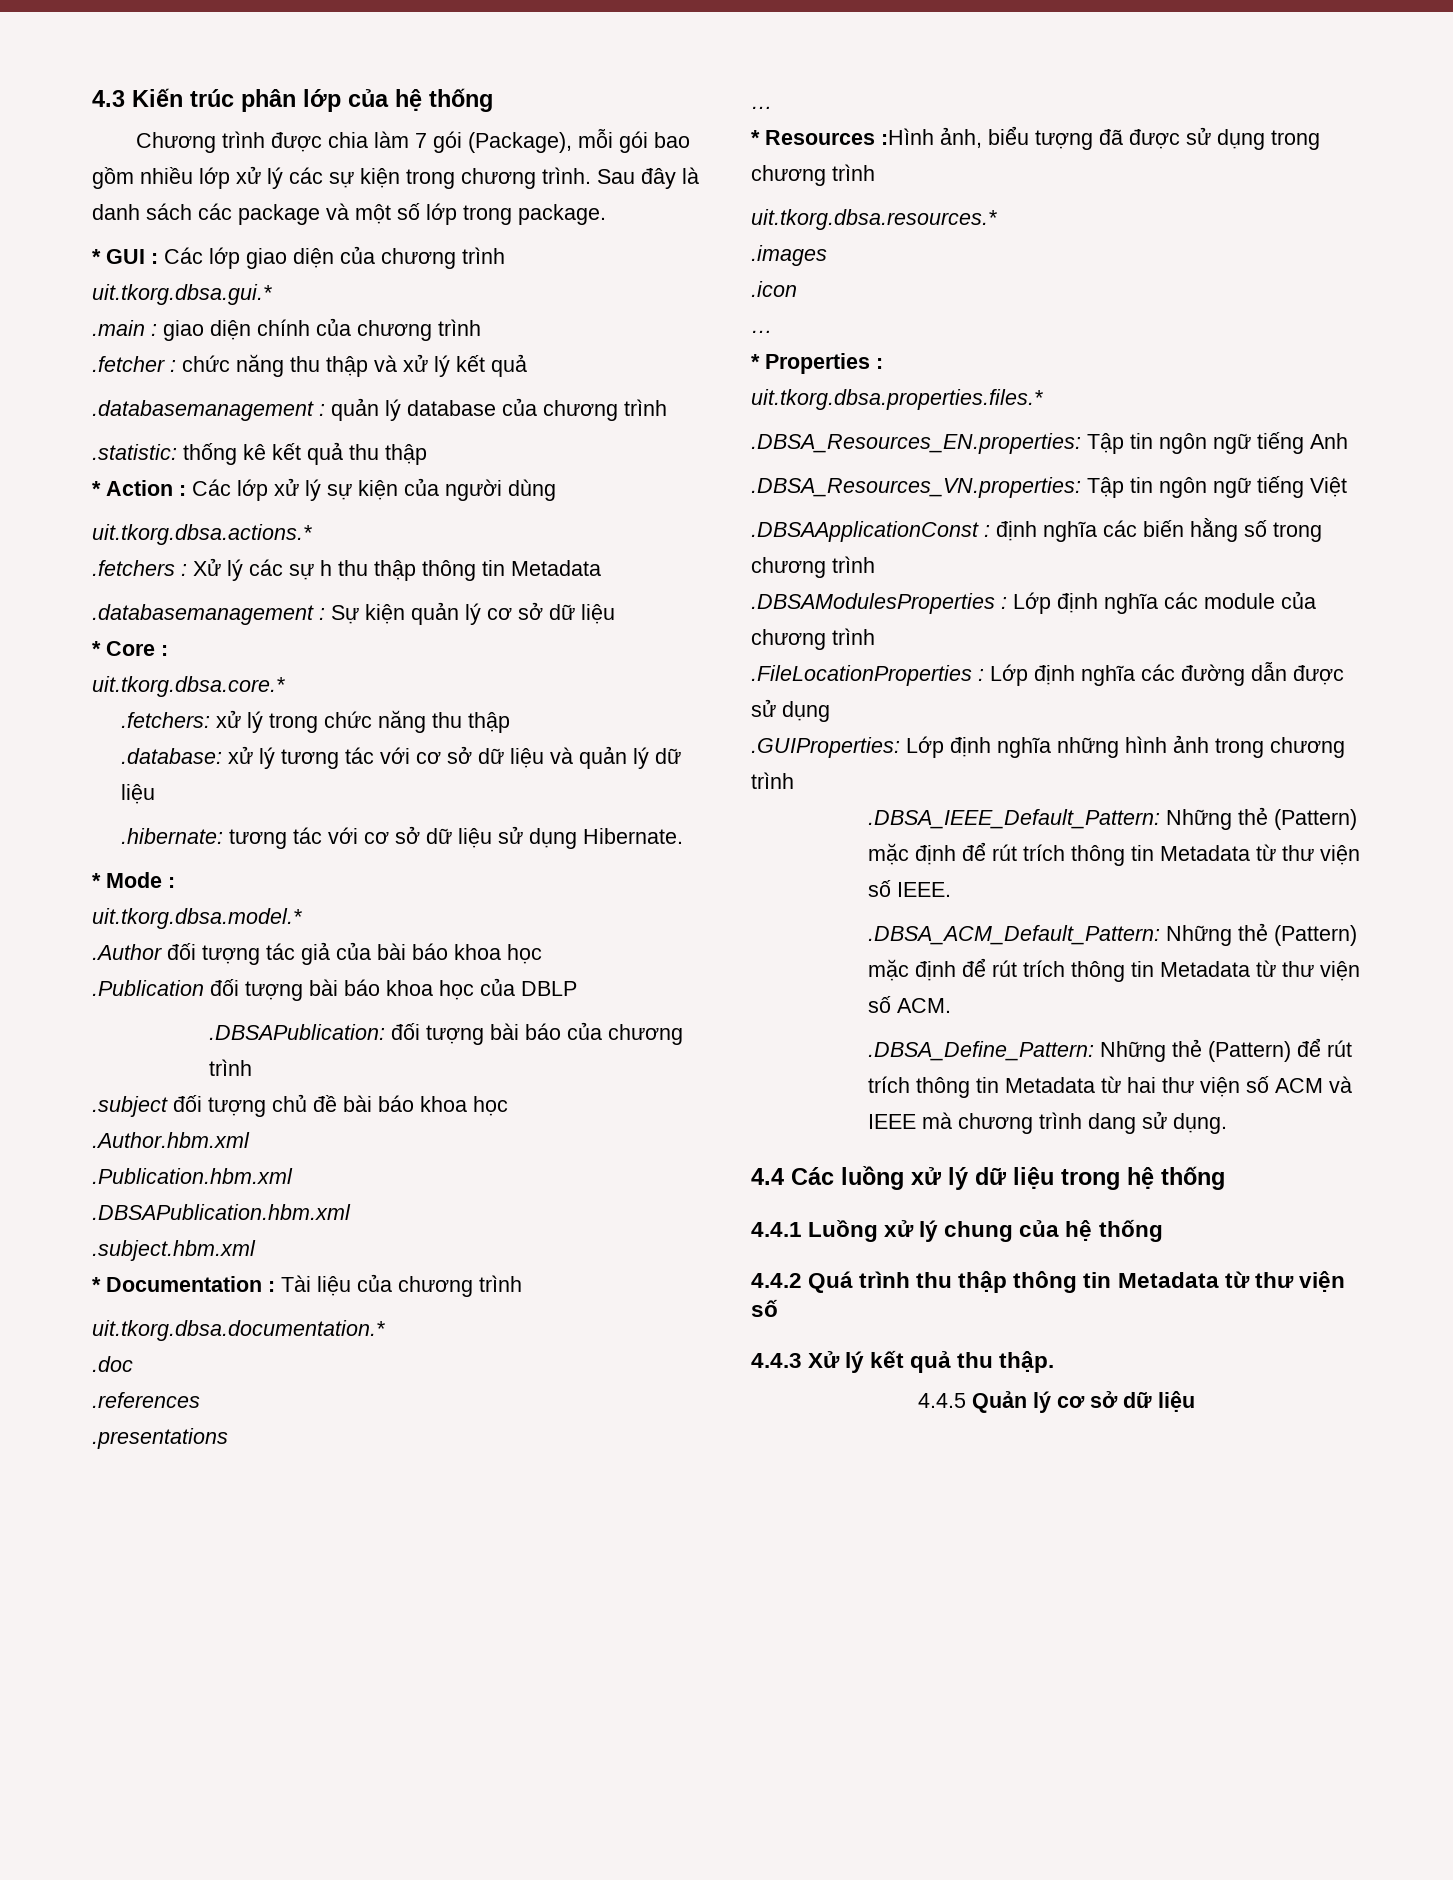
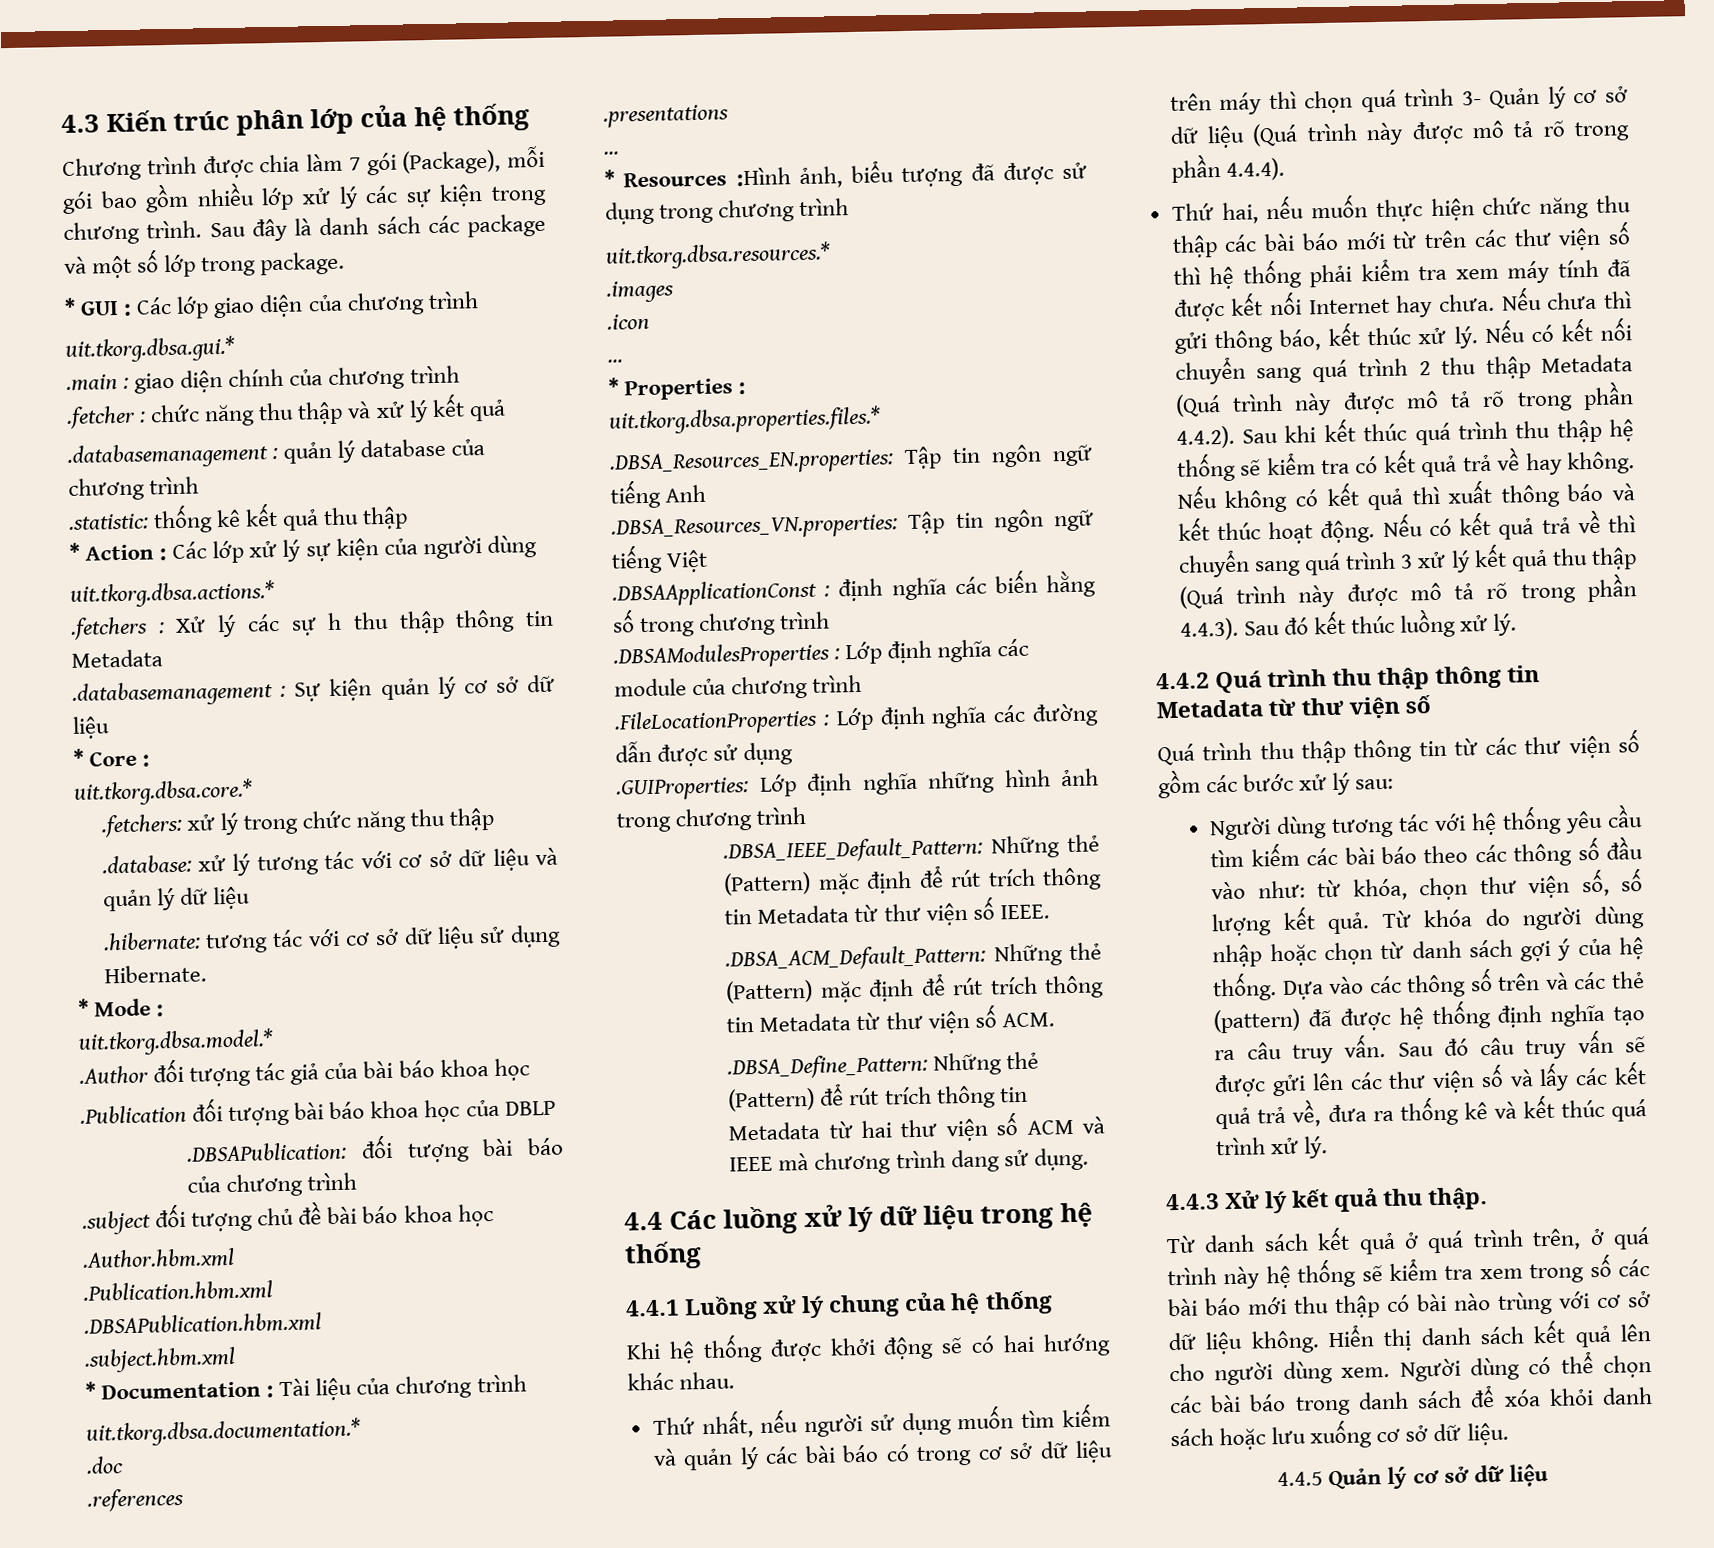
+ Khi hệ thống được khởi động sẽ có hai hướng khác nhau.
+ Thứ nhất, nếu người sử dụng muốn tìm kiếm và quản lý các bài báo có trong cơ sở dữ liệu trên máy thì chọn quá trình 3- Quản lý cơ sở dữ liệu (Quá trình này được mô tả rõ trong phần 4.4.4).
+ Thứ hai, nếu muốn thực hiện chức năng thu thập các bài báo mới từ trên các thư viện số thì hệ thống phải kiểm tra xem máy tính đã được kết nối Internet hay chưa. Nếu chưa thì gửi thông báo, kết thúc xử lý. Nếu có kết nối chuyển sang quá trình 2 thu thập Metadata (Quá trình này được mô tả rõ trong phần 4.4.2). Sau khi kết thúc quá trình thu thập hệ thống sẽ kiểm tra có kết quả trả về hay không. Nếu không có kết quả thì xuất thông báo và kết thúc hoạt động. Nếu có kết quả trả về thì chuyển sang quá trình 3 xử lý kết quả thu thập (Quá trình này được mô tả rõ trong phần 4.4.3). Sau đó kết thúc luồng xử lý.
+ Quá trình thu thập thông tin từ các thư viện số gồm các bước xử lý sau:
+ Người dùng tương tác với hệ thống yêu cầu tìm kiếm các bài báo theo các thông số đầu vào như: từ khóa, chọn thư viện số, số lượng kết quả. Từ khóa do người dùng nhập hoặc chọn từ danh sách gợi ý của hệ thống. Dựa vào các thông số trên và các thẻ (pattern) đã được hệ thống định nghĩa tạo ra câu truy vấn. Sau đó câu truy vấn sẽ được gửi lên các thư viện số và lấy các kết quả trả về, đưa ra thống kê và kết thúc quá trình xử lý.
+ Từ danh sách kết quả ở quá trình trên, ở quá trình này hệ thống sẽ kiểm tra xem trong số các bài báo mới thu thập có bài nào trùng với cơ sở dữ liệu không. Hiển thị danh sách kết quả lên cho người dùng xem. Người dùng có thể chọn các bài báo trong danh sách để xóa khỏi danh sách hoặc lưu xuống cơ sở dữ liệu.

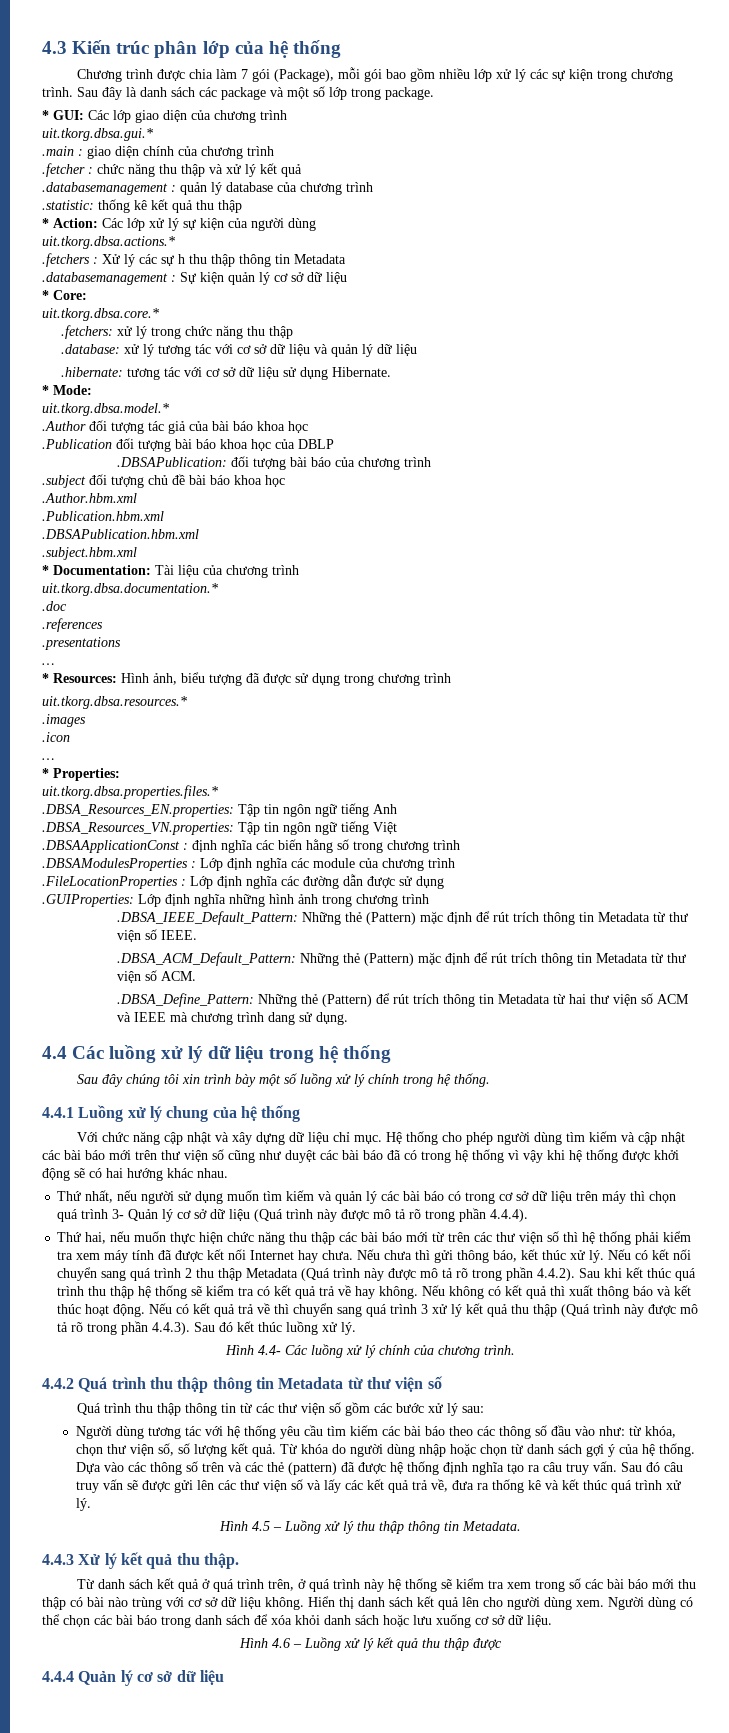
- * GUI : Các lớp giao diện của chương trình
+ * GUI: Các lớp giao diện của chương trình
- * Action : Các lớp xử lý sự kiện của người dùng
+ * Action: Các lớp xử lý sự kiện của người dùng
- * Core :
+ * Core:
- * Mode :
+ * Mode:
- * Documentation : Tài liệu của chương trình
+ * Documentation: Tài liệu của chương trình
- * Resources :Hình ảnh, biểu tượng đã được sử dụng trong chương trình
+ * Resources: Hình ảnh, biểu tượng đã được sử dụng trong chương trình
- * Properties :
+ * Properties:
+ Sau đây chúng tôi xin trình bày một số luồng xử lý chính trong hệ thống.
- Khi hệ thống được khởi động sẽ có hai hướng khác nhau.
+ Với chức năng cập nhật và xây dựng dữ liệu chỉ mục. Hệ thống cho phép người dùng tìm kiếm và cập nhật các bài báo mới trên thư viện số cũng như duyệt các bài báo đã có trong hệ thống vì vậy khi hệ thống được khởi động sẽ có hai hướng khác nhau.
+ Hình 4.4- Các luồng xử lý chính của chương trình.
+ Hình 4.5 – Luồng xử lý thu thập thông tin Metadata.
- 4.4.5 Quản lý cơ sở dữ liệu
+ Hình 4.6 – Luồng xử lý kết quả thu thập được
+ 4.4.4 Quản lý cơ sở dữ liệu

